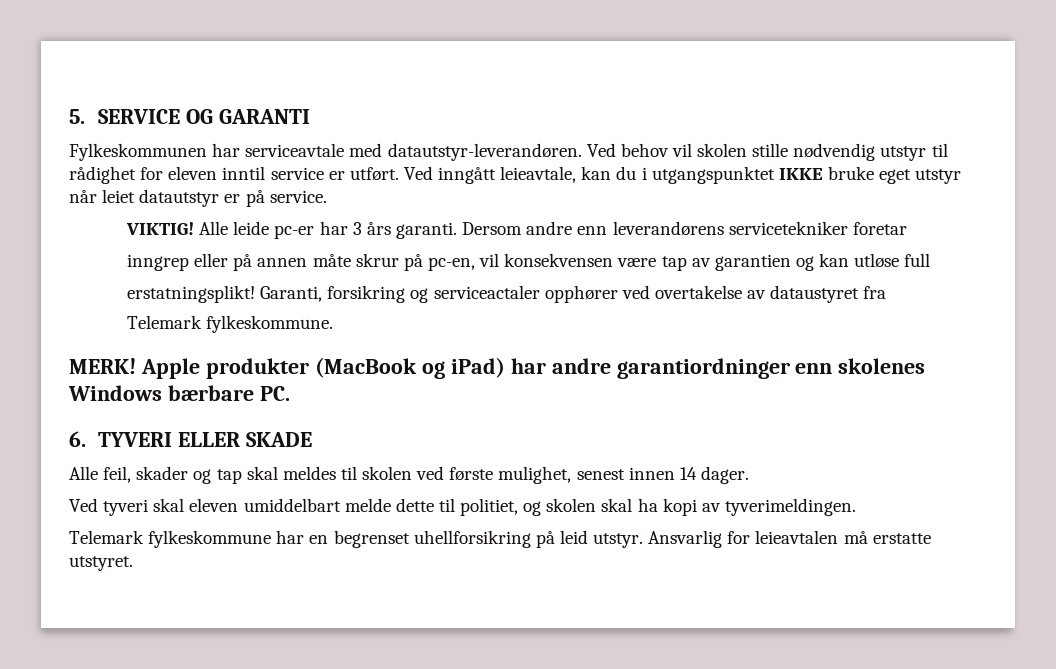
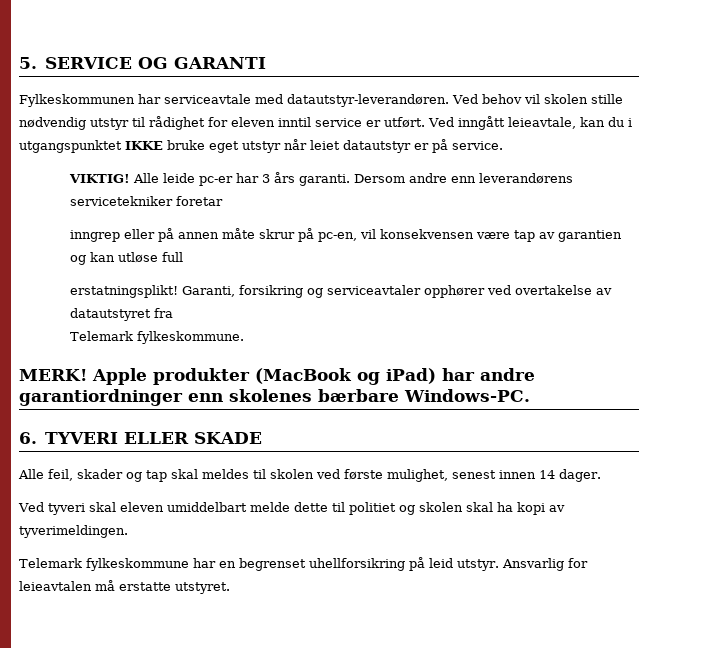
- Garanti, forsikring og serviceactaler opphører ved overtakelse av dataustyret fra
+ Garanti, forsikring og serviceavtaler opphører ved overtakelse av datautstyret fra
- Apple produkter (MacBook og iPad) har andre garantiordninger enn skolenes Windows bærbare PC.
+ Apple produkter (MacBook og iPad) har andre garantiordninger enn skolenes bærbare Windows-PC.
- Ved tyveri skal eleven umiddelbart melde dette til politiet, og skolen skal ha kopi av tyverimeldingen.
+ Ved tyveri skal eleven umiddelbart melde dette til politiet og skolen skal ha kopi av tyverimeldingen.

